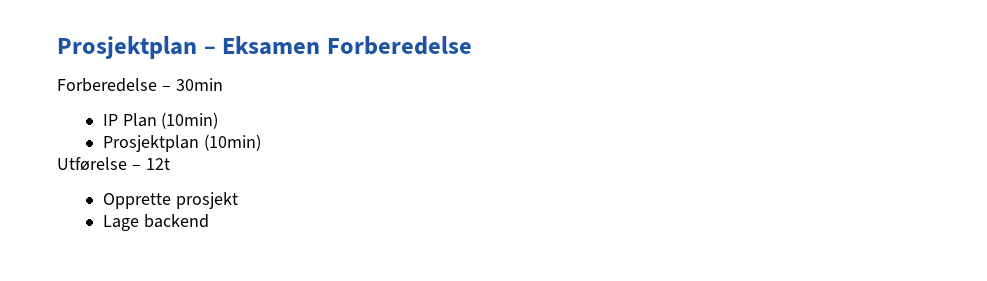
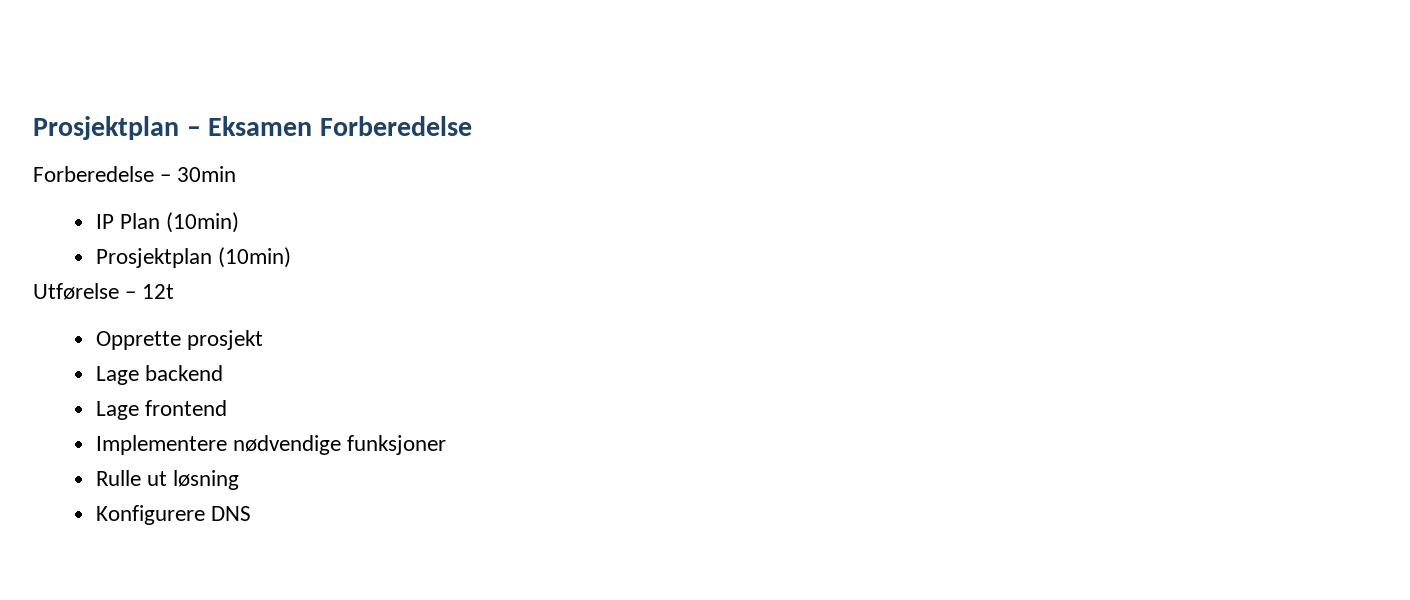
+ Lage frontend
+ Implementere nødvendige funksjoner
+ Rulle ut løsning
+ Konfigurere DNS

